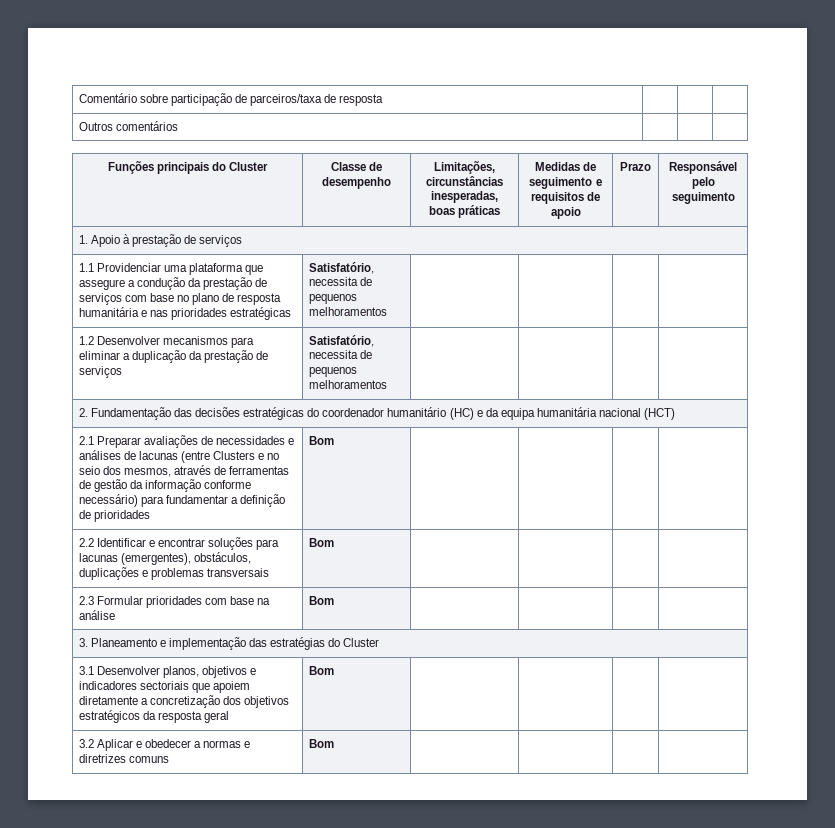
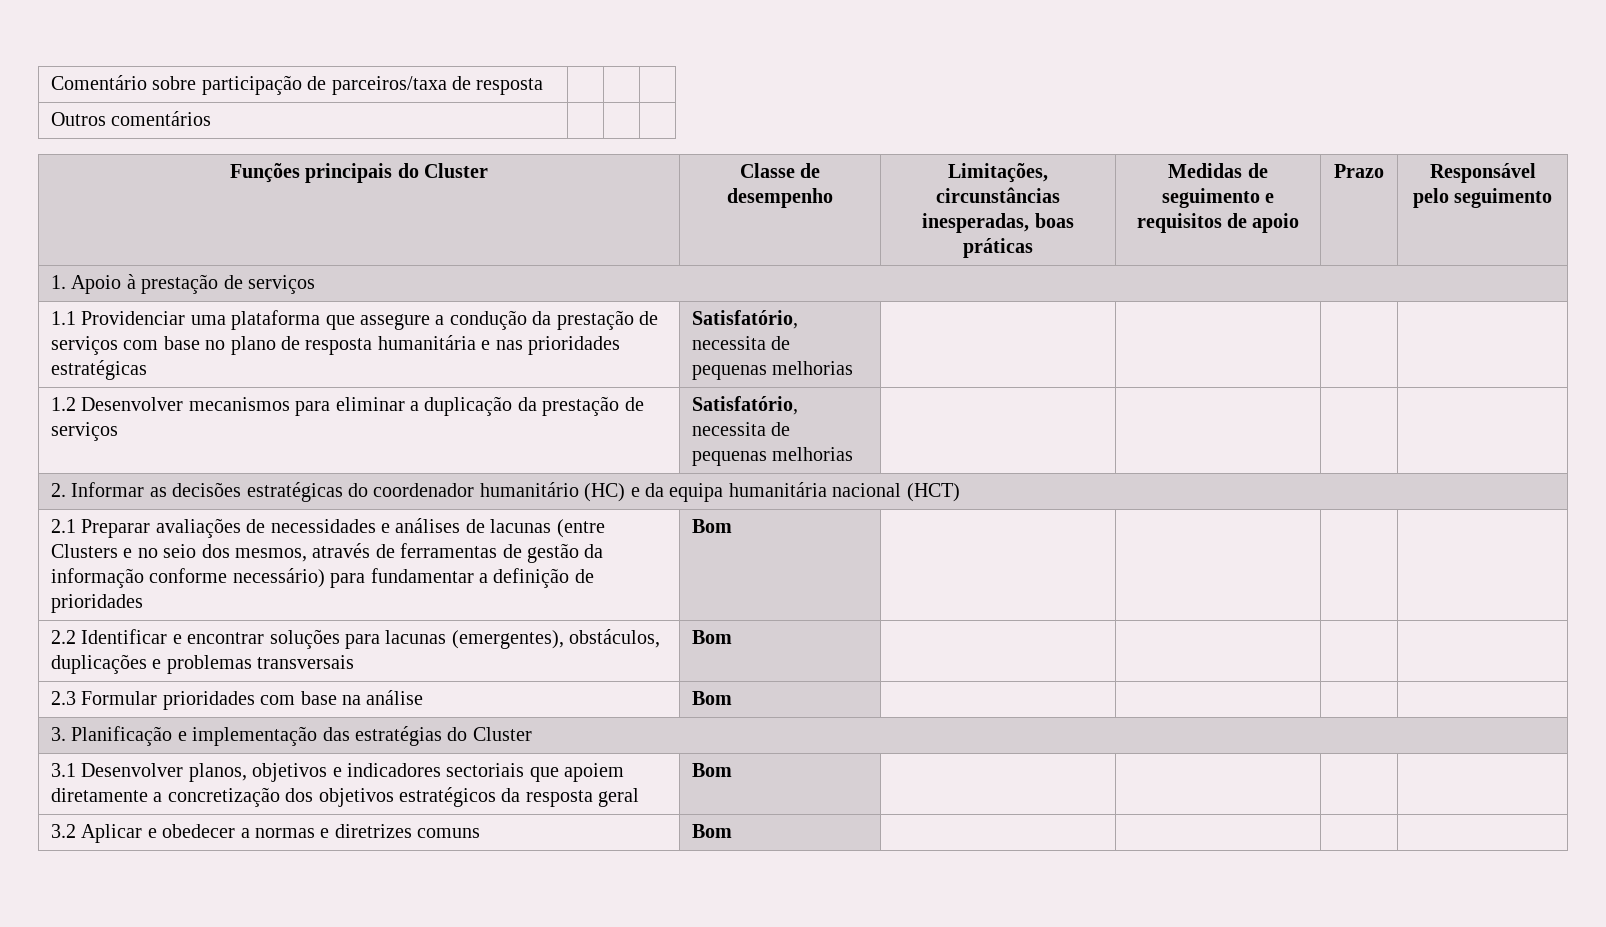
- 1.1 Providenciar uma plataforma que assegure a condução da prestação de serviços com base no plano de resposta humanitária e nas prioridades estratégicas | Satisfatório, necessita de pequenos melhoramentos | | | |
+ 1.1 Providenciar uma plataforma que assegure a condução da prestação de serviços com base no plano de resposta humanitária e nas prioridades estratégicas | Satisfatório, necessita de pequenas melhorias | | | |
- 1.2 Desenvolver mecanismos para eliminar a duplicação da prestação de serviços | Satisfatório, necessita de pequenos melhoramentos | | | |
+ 1.2 Desenvolver mecanismos para eliminar a duplicação da prestação de serviços | Satisfatório, necessita de pequenas melhorias | | | |
- 2. Fundamentação das decisões estratégicas do coordenador humanitário (HC) e da equipa humanitária nacional (HCT)
+ 2. Informar as decisões estratégicas do coordenador humanitário (HC) e da equipa humanitária nacional (HCT)
- 3. Planeamento e implementação das estratégias do Cluster
+ 3. Planificação e implementação das estratégias do Cluster

